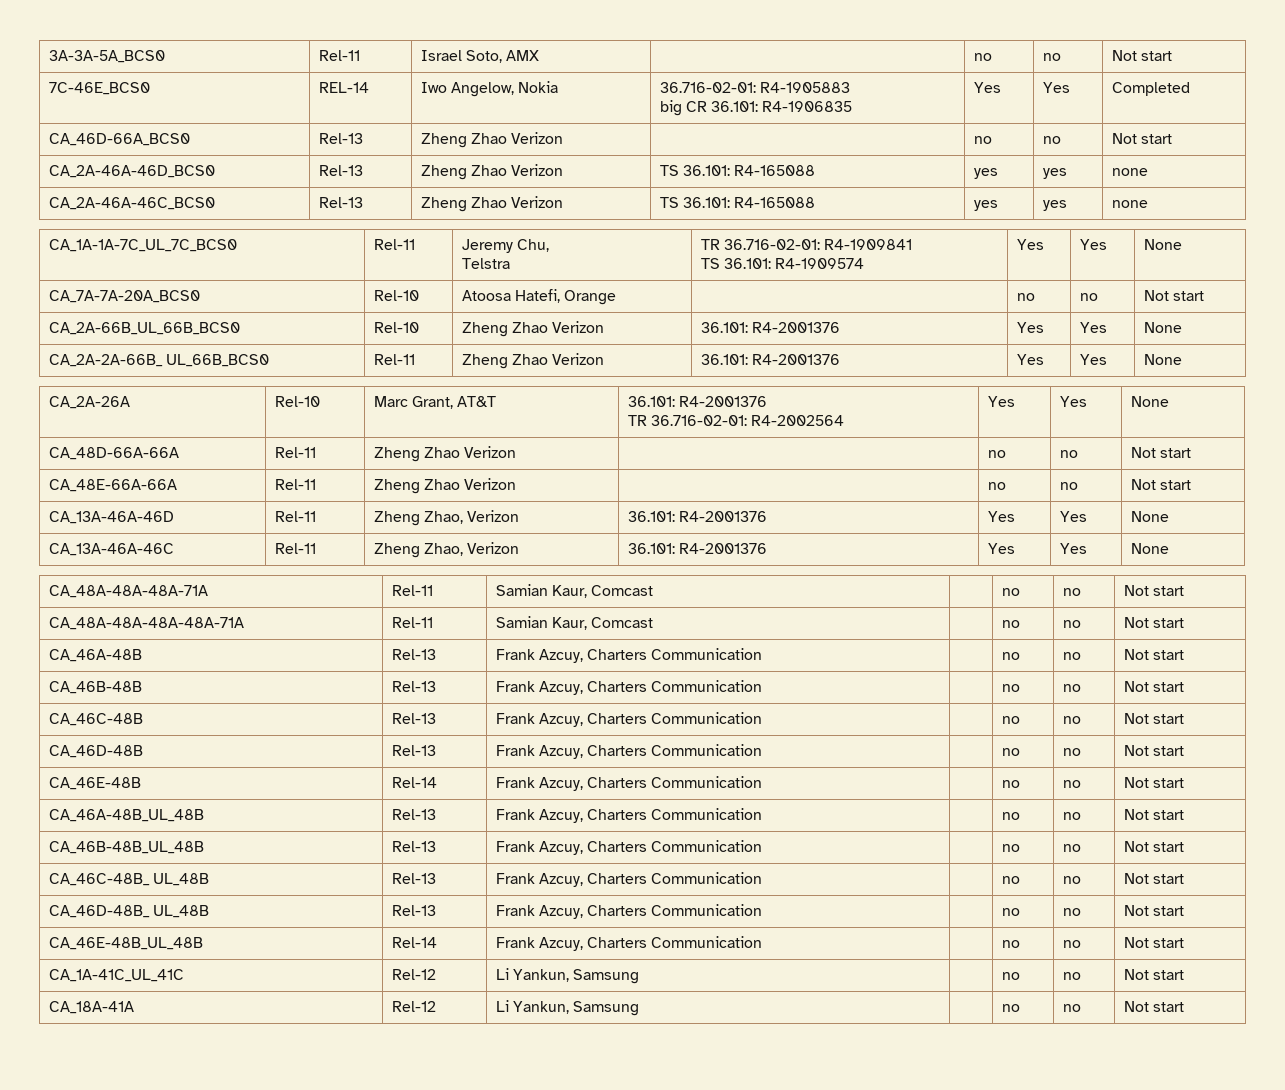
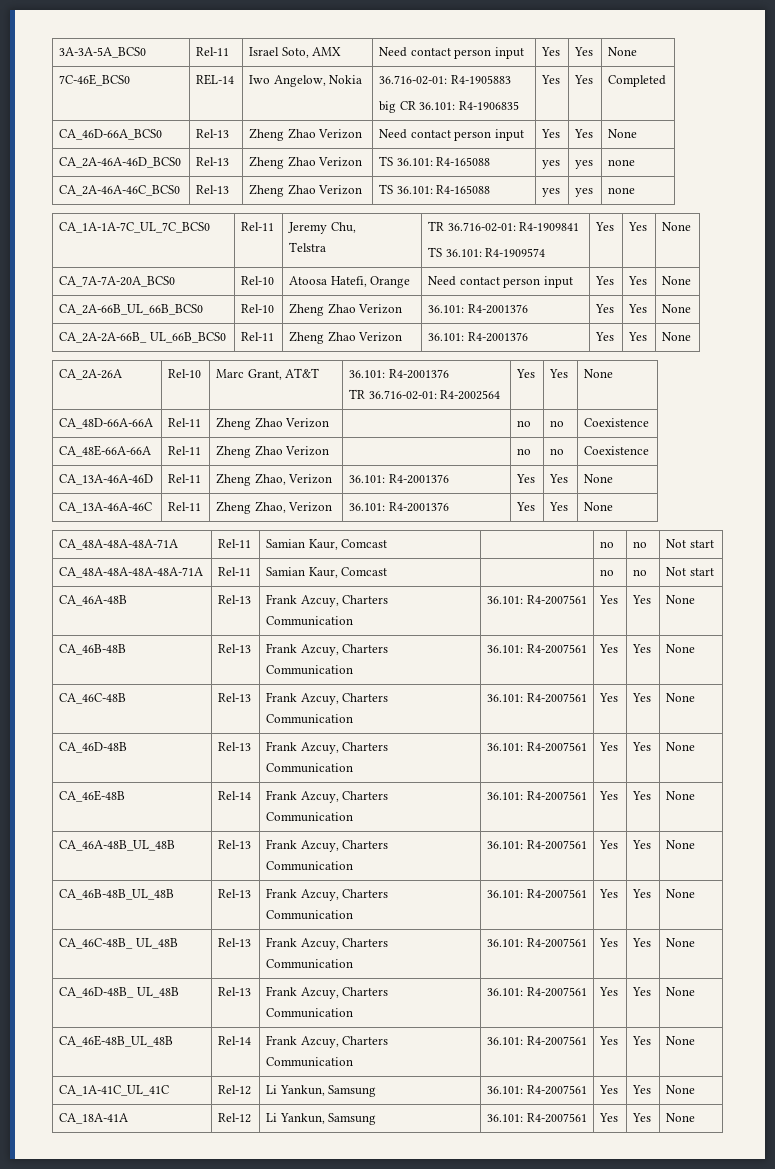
- 3A-3A-5A_BCS0 | Rel-11 | Israel Soto, AMX | | no | no | Not start
+ 3A-3A-5A_BCS0 | Rel-11 | Israel Soto, AMX | Need contact person input | Yes | Yes | None
- CA_46D-66A_BCS0 | Rel-13 | Zheng Zhao Verizon | | no | no | Not start
+ CA_46D-66A_BCS0 | Rel-13 | Zheng Zhao Verizon | Need contact person input | Yes | Yes | None
- CA_7A-7A-20A_BCS0 | Rel-10 | Atoosa Hatefi, Orange | | no | no | Not start
+ CA_7A-7A-20A_BCS0 | Rel-10 | Atoosa Hatefi, Orange | Need contact person input | Yes | Yes | None
- CA_48D-66A-66A | Rel-11 | Zheng Zhao Verizon | | no | no | Not start
+ CA_48D-66A-66A | Rel-11 | Zheng Zhao Verizon | | no | no | Coexistence
- CA_48E-66A-66A | Rel-11 | Zheng Zhao Verizon | | no | no | Not start
+ CA_48E-66A-66A | Rel-11 | Zheng Zhao Verizon | | no | no | Coexistence
- CA_46A-48B | Rel-13 | Frank Azcuy, Charters Communication | | no | no | Not start
+ CA_46A-48B | Rel-13 | Frank Azcuy, Charters Communication | 36.101: R4-2007561 | Yes | Yes | None
- CA_46B-48B | Rel-13 | Frank Azcuy, Charters Communication | | no | no | Not start
+ CA_46B-48B | Rel-13 | Frank Azcuy, Charters Communication | 36.101: R4-2007561 | Yes | Yes | None
- CA_46C-48B | Rel-13 | Frank Azcuy, Charters Communication | | no | no | Not start
+ CA_46C-48B | Rel-13 | Frank Azcuy, Charters Communication | 36.101: R4-2007561 | Yes | Yes | None
- CA_46D-48B | Rel-13 | Frank Azcuy, Charters Communication | | no | no | Not start
+ CA_46D-48B | Rel-13 | Frank Azcuy, Charters Communication | 36.101: R4-2007561 | Yes | Yes | None
- CA_46E-48B | Rel-14 | Frank Azcuy, Charters Communication | | no | no | Not start
+ CA_46E-48B | Rel-14 | Frank Azcuy, Charters Communication | 36.101: R4-2007561 | Yes | Yes | None
- CA_46A-48B_UL_48B | Rel-13 | Frank Azcuy, Charters Communication | | no | no | Not start
+ CA_46A-48B_UL_48B | Rel-13 | Frank Azcuy, Charters Communication | 36.101: R4-2007561 | Yes | Yes | None
- CA_46B-48B_UL_48B | Rel-13 | Frank Azcuy, Charters Communication | | no | no | Not start
+ CA_46B-48B_UL_48B | Rel-13 | Frank Azcuy, Charters Communication | 36.101: R4-2007561 | Yes | Yes | None
- CA_46C-48B_ UL_48B | Rel-13 | Frank Azcuy, Charters Communication | | no | no | Not start
+ CA_46C-48B_ UL_48B | Rel-13 | Frank Azcuy, Charters Communication | 36.101: R4-2007561 | Yes | Yes | None
- CA_46D-48B_ UL_48B | Rel-13 | Frank Azcuy, Charters Communication | | no | no | Not start
+ CA_46D-48B_ UL_48B | Rel-13 | Frank Azcuy, Charters Communication | 36.101: R4-2007561 | Yes | Yes | None
- CA_46E-48B_UL_48B | Rel-14 | Frank Azcuy, Charters Communication | | no | no | Not start
+ CA_46E-48B_UL_48B | Rel-14 | Frank Azcuy, Charters Communication | 36.101: R4-2007561 | Yes | Yes | None
- CA_1A-41C_UL_41C | Rel-12 | Li Yankun, Samsung | | no | no | Not start
+ CA_1A-41C_UL_41C | Rel-12 | Li Yankun, Samsung | 36.101: R4-2007561 | Yes | Yes | None
- CA_18A-41A | Rel-12 | Li Yankun, Samsung | | no | no | Not start
+ CA_18A-41A | Rel-12 | Li Yankun, Samsung | 36.101: R4-2007561 | Yes | Yes | None

